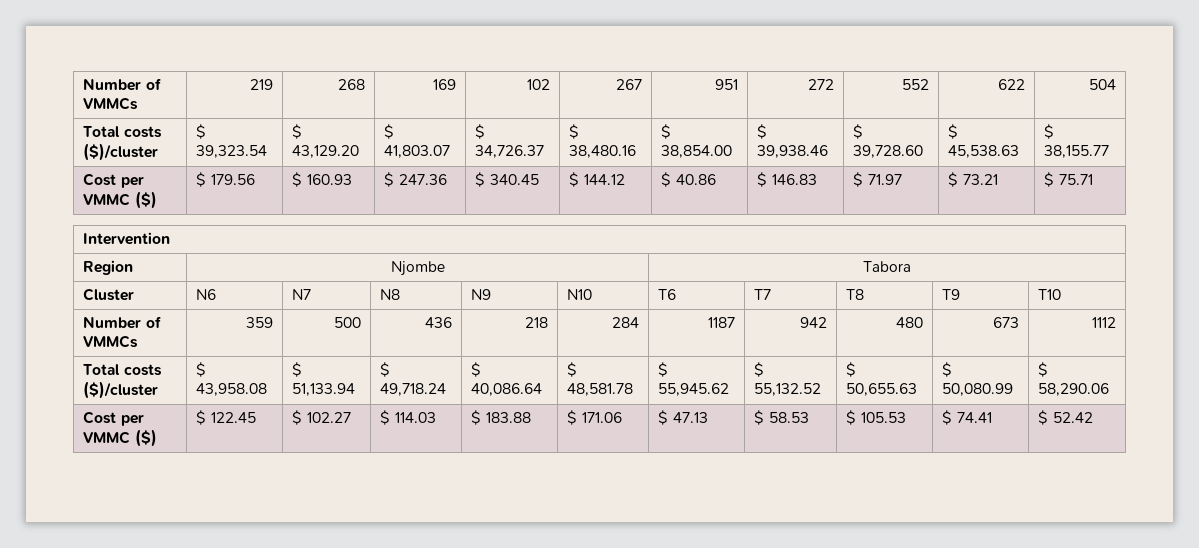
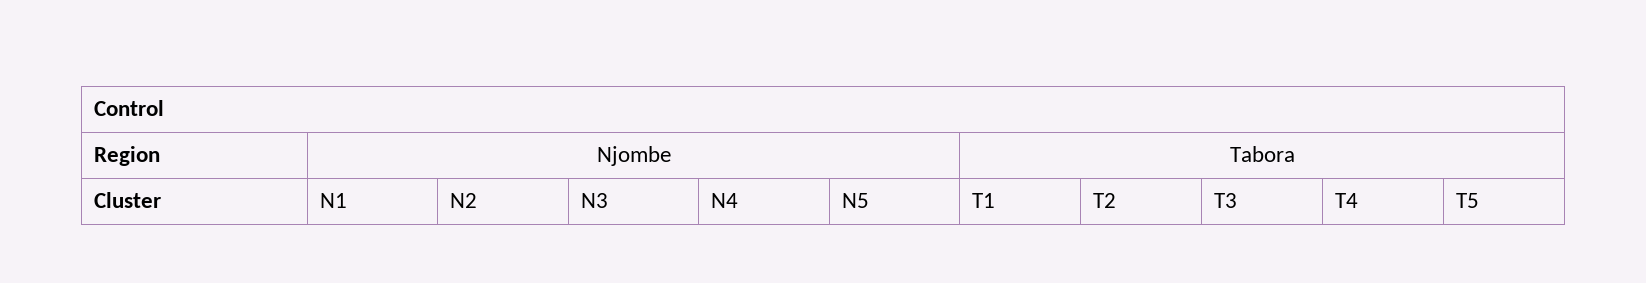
- Number of VMMCs | 219 | 268 | 169 | 102 | 267 | 951 | 272 | 552 | 622 | 504
- Total costs ($)/cluster | $ 39,323.54 | $ 43,129.20 | $ 41,803.07 | $ 34,726.37 | $ 38,480.16 | $ 38,854.00 | $ 39,938.46 | $ 39,728.60 | $ 45,538.63 | $ 38,155.77
- Cost per VMMC ($) | $ 179.56 | $ 160.93 | $ 247.36 | $ 340.45 | $ 144.12 | $ 40.86 | $ 146.83 | $ 71.97 | $ 73.21 | $ 75.71
- Intervention
+ Control
  Region | Njombe | Tabora
- Cluster | N6 | N7 | N8 | N9 | N10 | T6 | T7 | T8 | T9 | T10
- Number of VMMCs | 359 | 500 | 436 | 218 | 284 | 1187 | 942 | 480 | 673 | 1112
- Total costs ($)/cluster | $ 43,958.08 | $ 51,133.94 | $ 49,718.24 | $ 40,086.64 | $ 48,581.78 | $ 55,945.62 | $ 55,132.52 | $ 50,655.63 | $ 50,080.99 | $ 58,290.06
- Cost per VMMC ($) | $ 122.45 | $ 102.27 | $ 114.03 | $ 183.88 | $ 171.06 | $ 47.13 | $ 58.53 | $ 105.53 | $ 74.41 | $ 52.42
+ Cluster | N1 | N2 | N3 | N4 | N5 | T1 | T2 | T3 | T4 | T5

